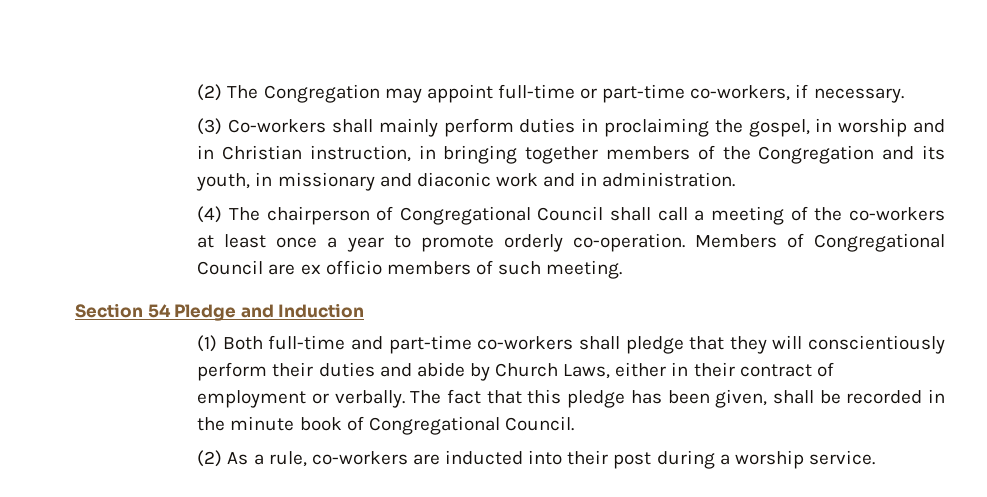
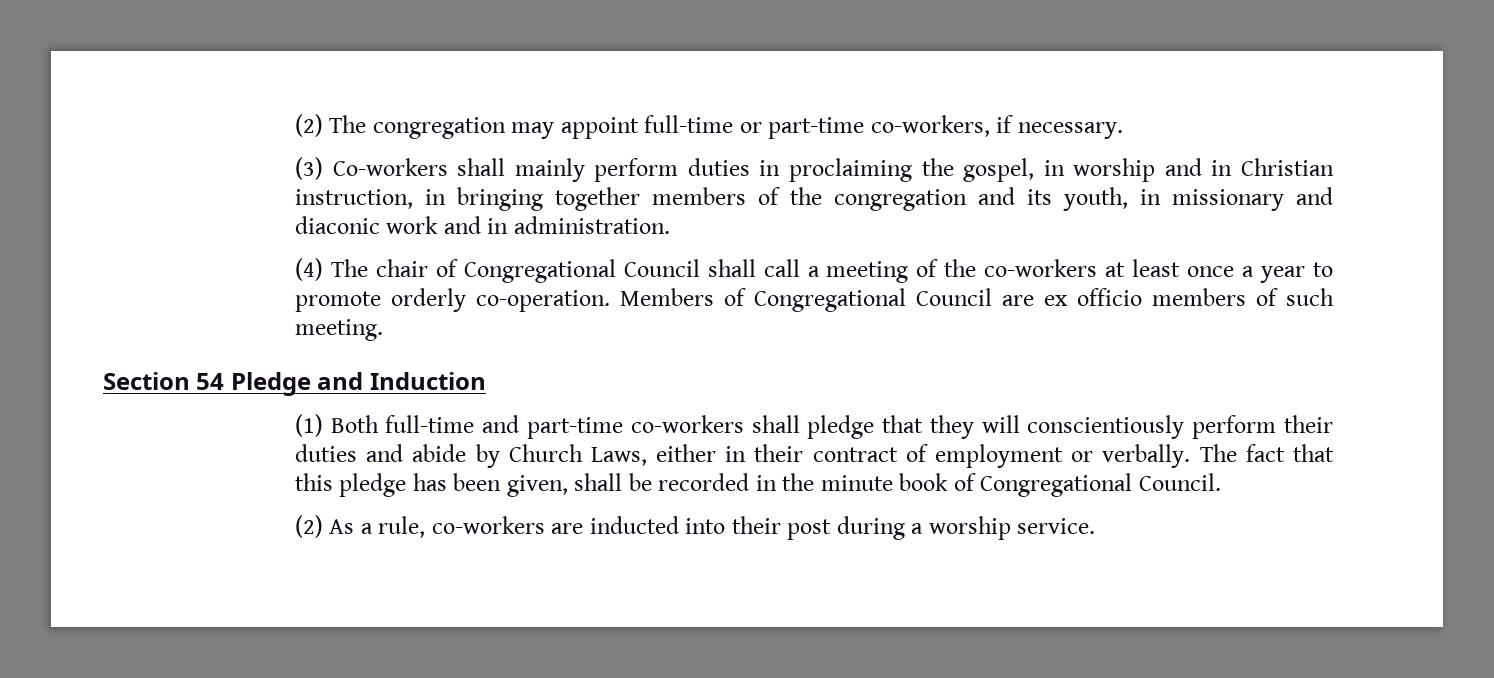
- (2) The Congregation may appoint full-time or part-time co-workers, if necessary.
+ (2) The congregation may appoint full-time or part-time co-workers, if necessary.
- (3) Co-workers shall mainly perform duties in proclaiming the gospel, in worship and in Christian instruction, in bringing together members of the Congregation and its youth, in missionary and diaconic work and in administration.
+ (3) Co-workers shall mainly perform duties in proclaiming the gospel, in worship and in Christian instruction, in bringing together members of the congregation and its youth, in missionary and diaconic work and in administration.
- (4) The chairperson of Congregational Council shall call a meeting of the co-workers at least once a year to promote orderly co-operation.
+ (4) The chair of Congregational Council shall call a meeting of the co-workers at least once a year to promote orderly co-operation.

